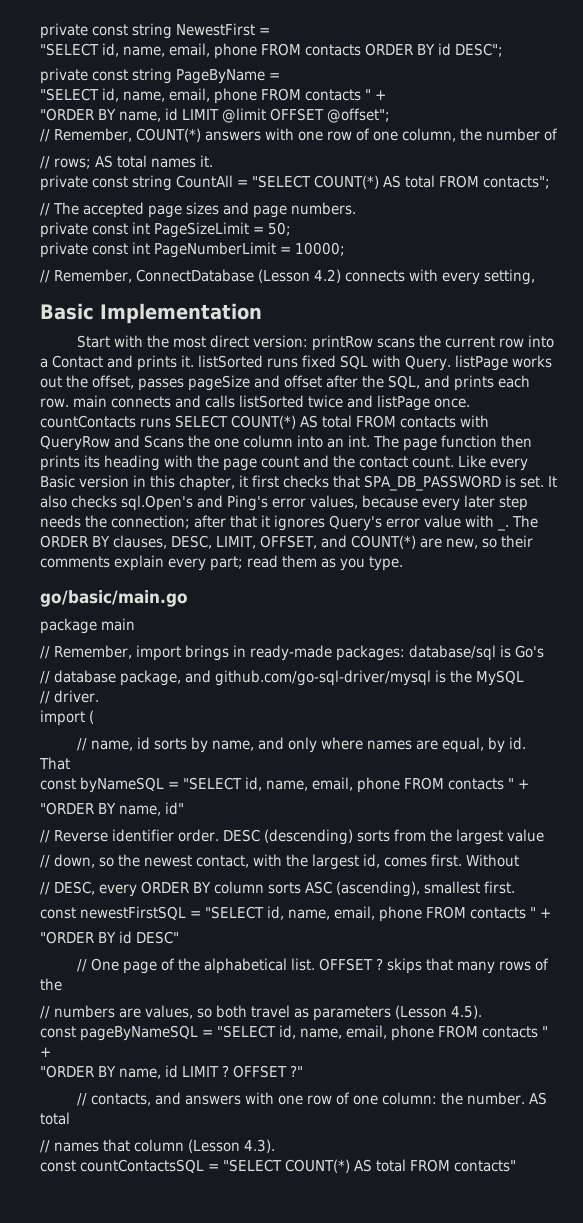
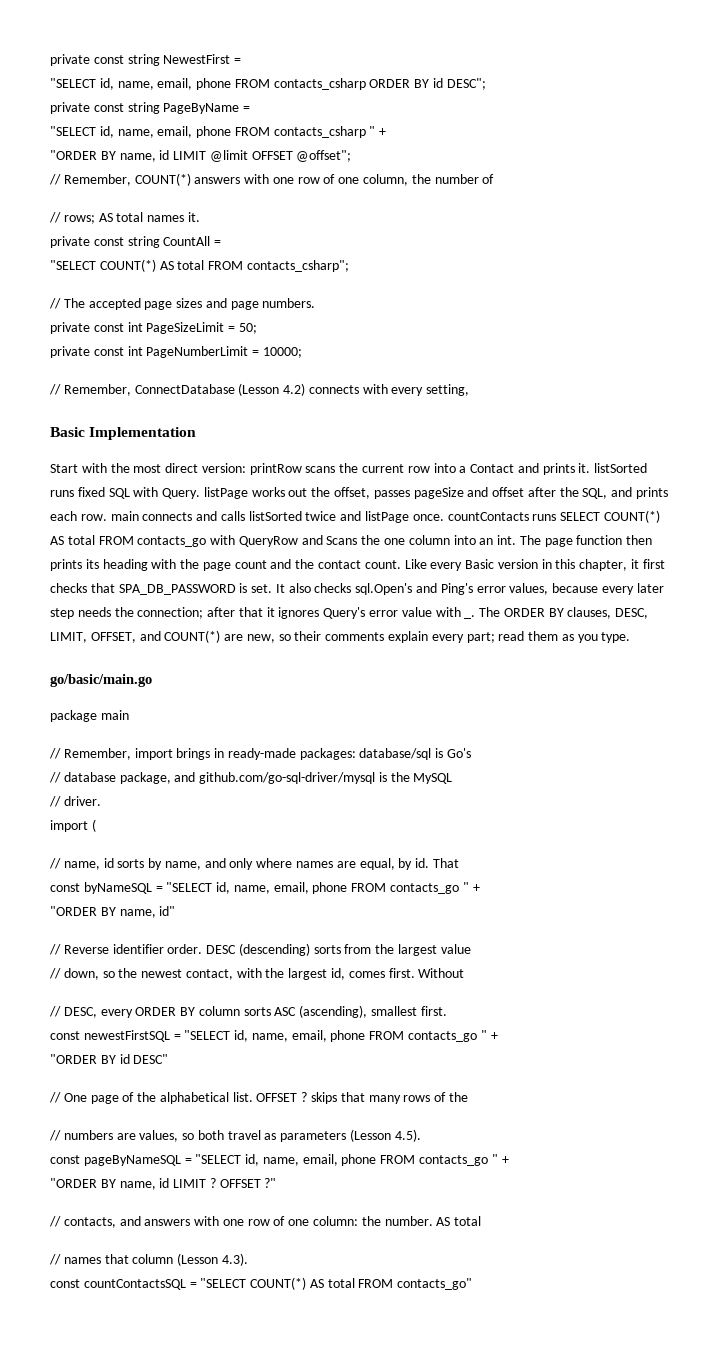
- "SELECT id, name, email, phone FROM contacts ORDER BY id DESC";
+ "SELECT id, name, email, phone FROM contacts_csharp ORDER BY id DESC";
  private const string PageByName =
- "SELECT id, name, email, phone FROM contacts " +
+ "SELECT id, name, email, phone FROM contacts_csharp " +
- private const string CountAll = "SELECT COUNT(*) AS total FROM contacts";
+ private const string CountAll =
+ "SELECT COUNT(*) AS total FROM contacts_csharp";
- printRow scans the current row into a Contact and prints it. listSorted runs fixed SQL with Query. listPage works out the offset, passes pageSize and offset after the SQL, and prints each row. main connects and calls listSorted twice and listPage once. countContacts runs SELECT COUNT(*) AS total FROM contacts with QueryRow and Scans the one column into an int.
+ printRow scans the current row into a Contact and prints it. listSorted runs fixed SQL with Query. listPage works out the offset, passes pageSize and offset after the SQL, and prints each row. main connects and calls listSorted twice and listPage once. countContacts runs SELECT COUNT(*) AS total FROM contacts_go with QueryRow and Scans the one column into an int.
- const byNameSQL = "SELECT id, name, email, phone FROM contacts " +
+ const byNameSQL = "SELECT id, name, email, phone FROM contacts_go " +
- const newestFirstSQL = "SELECT id, name, email, phone FROM contacts " +
+ const newestFirstSQL = "SELECT id, name, email, phone FROM contacts_go " +
- const pageByNameSQL = "SELECT id, name, email, phone FROM contacts " +
+ const pageByNameSQL = "SELECT id, name, email, phone FROM contacts_go " +
- const countContactsSQL = "SELECT COUNT(*) AS total FROM contacts"
+ const countContactsSQL = "SELECT COUNT(*) AS total FROM contacts_go"

